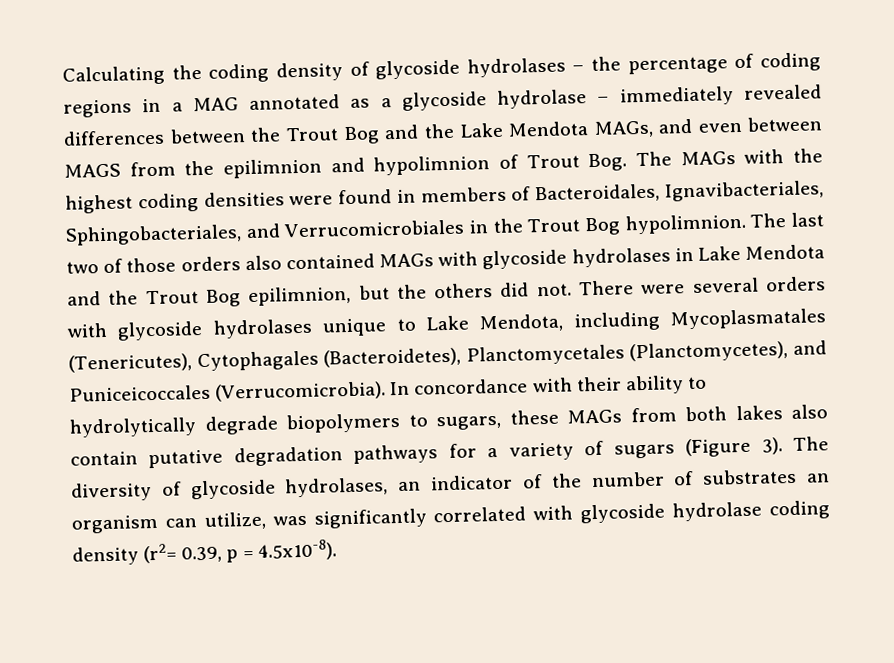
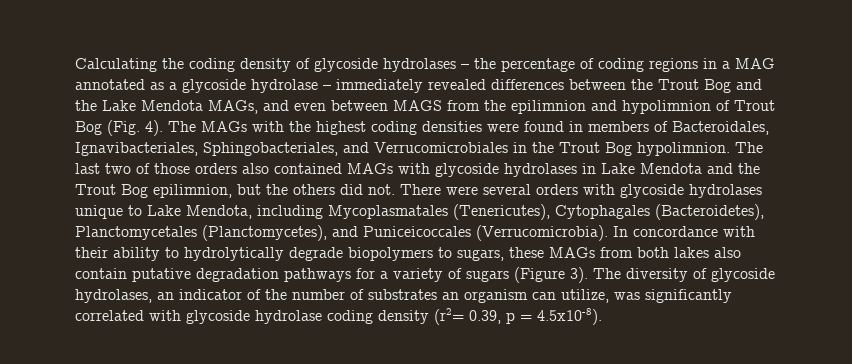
- Calculating the coding density of glycoside hydrolases – the percentage of coding regions in a MAG annotated as a glycoside hydrolase – immediately revealed differences between the Trout Bog and the Lake Mendota MAGs, and even between MAGS from the epilimnion and hypolimnion of Trout Bog. The MAGs with the highest coding densities were found in members of Bacteroidales, Ignavibacteriales, Sphingobacteriales, and Verrucomicrobiales in the Trout Bog hypolimnion.
+ Calculating the coding density of glycoside hydrolases – the percentage of coding regions in a MAG annotated as a glycoside hydrolase – immediately revealed differences between the Trout Bog and the Lake Mendota MAGs, and even between MAGS from the epilimnion and hypolimnion of Trout Bog (Fig. 4). The MAGs with the highest coding densities were found in members of Bacteroidales, Ignavibacteriales, Sphingobacteriales, and Verrucomicrobiales in the Trout Bog hypolimnion.

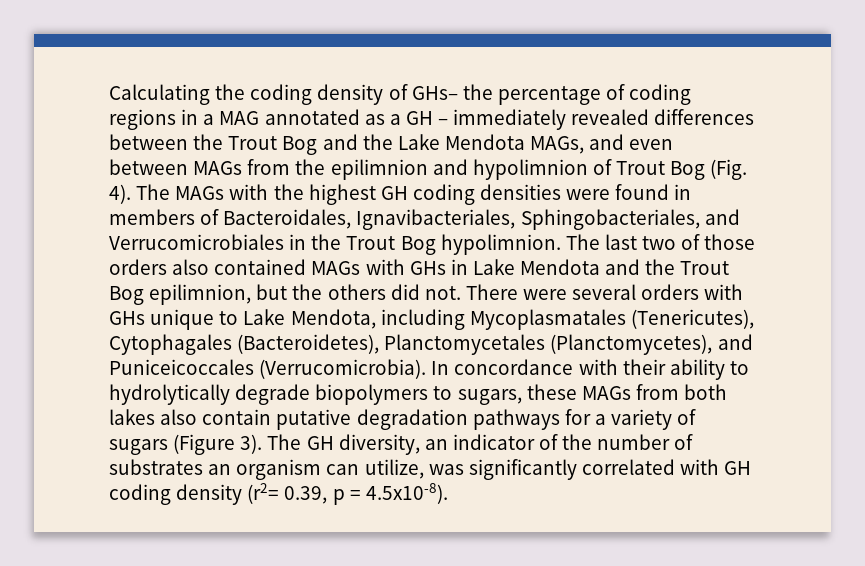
- Calculating the coding density of glycoside hydrolases – the percentage of coding regions in a MAG annotated as a glycoside hydrolase – immediately revealed differences between the Trout Bog and the Lake Mendota MAGs, and even between MAGS from the epilimnion and hypolimnion of Trout Bog (Fig. 4).
+ Calculating the coding density of GHs– the percentage of coding regions in a MAG annotated as a GH – immediately revealed differences between the Trout Bog and the Lake Mendota MAGs, and even between MAGs from the epilimnion and hypolimnion of Trout Bog (Fig. 4).
- The MAGs with the highest coding densities were found in members of Bacteroidales, Ignavibacteriales, Sphingobacteriales, and Verrucomicrobiales in the Trout Bog hypolimnion.
+ The MAGs with the highest GH coding densities were found in members of Bacteroidales, Ignavibacteriales, Sphingobacteriales, and Verrucomicrobiales in the Trout Bog hypolimnion.
- The last two of those orders also contained MAGs with glycoside hydrolases in Lake Mendota and the Trout Bog epilimnion, but the others did not.
+ The last two of those orders also contained MAGs with GHs in Lake Mendota and the Trout Bog epilimnion, but the others did not.
- There were several orders with glycoside hydrolases unique to Lake Mendota, including Mycoplasmatales (Tenericutes), Cytophagales (Bacteroidetes), Planctomycetales (Planctomycetes), and Puniceicoccales (Verrucomicrobia).
+ There were several orders with GHs unique to Lake Mendota, including Mycoplasmatales (Tenericutes), Cytophagales (Bacteroidetes), Planctomycetales (Planctomycetes), and Puniceicoccales (Verrucomicrobia).
- The diversity of glycoside hydrolases, an indicator of the number of substrates an organism can utilize, was significantly correlated with glycoside hydrolase coding density (r2= 0.39, p = 4.5x10-8).
+ The GH diversity, an indicator of the number of substrates an organism can utilize, was significantly correlated with GH coding density (r2= 0.39, p = 4.5x10-8).

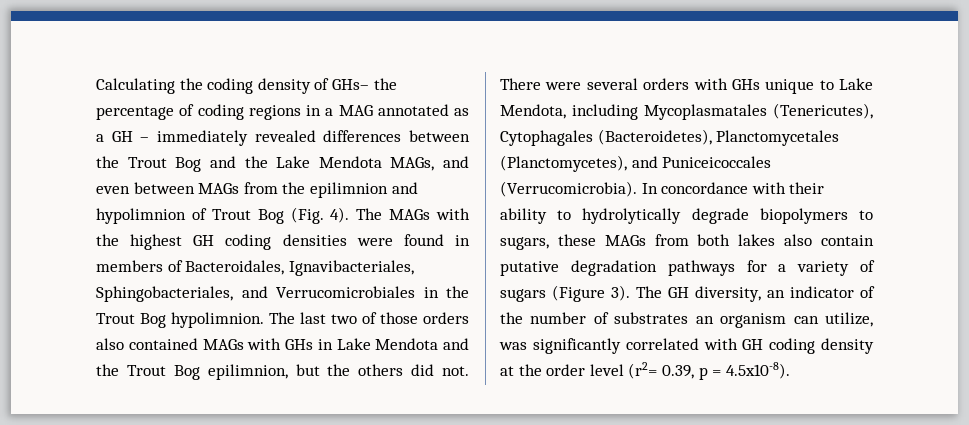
- The GH diversity, an indicator of the number of substrates an organism can utilize, was significantly correlated with GH coding density (r2= 0.39, p = 4.5x10-8).
+ The GH diversity, an indicator of the number of substrates an organism can utilize, was significantly correlated with GH coding density at the order level (r2= 0.39, p = 4.5x10-8).

